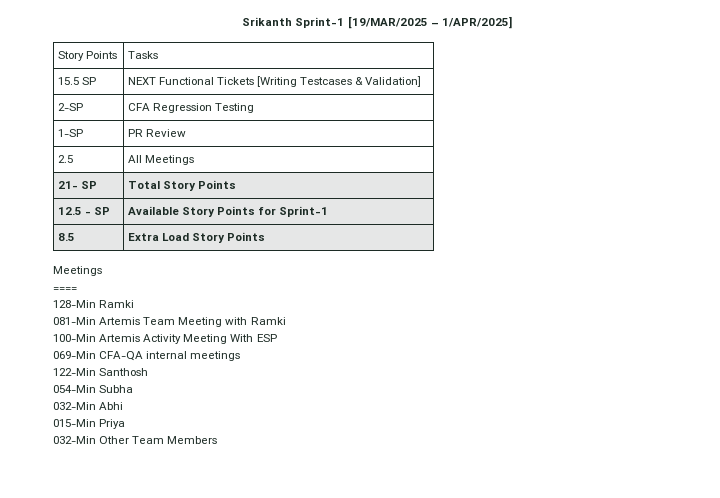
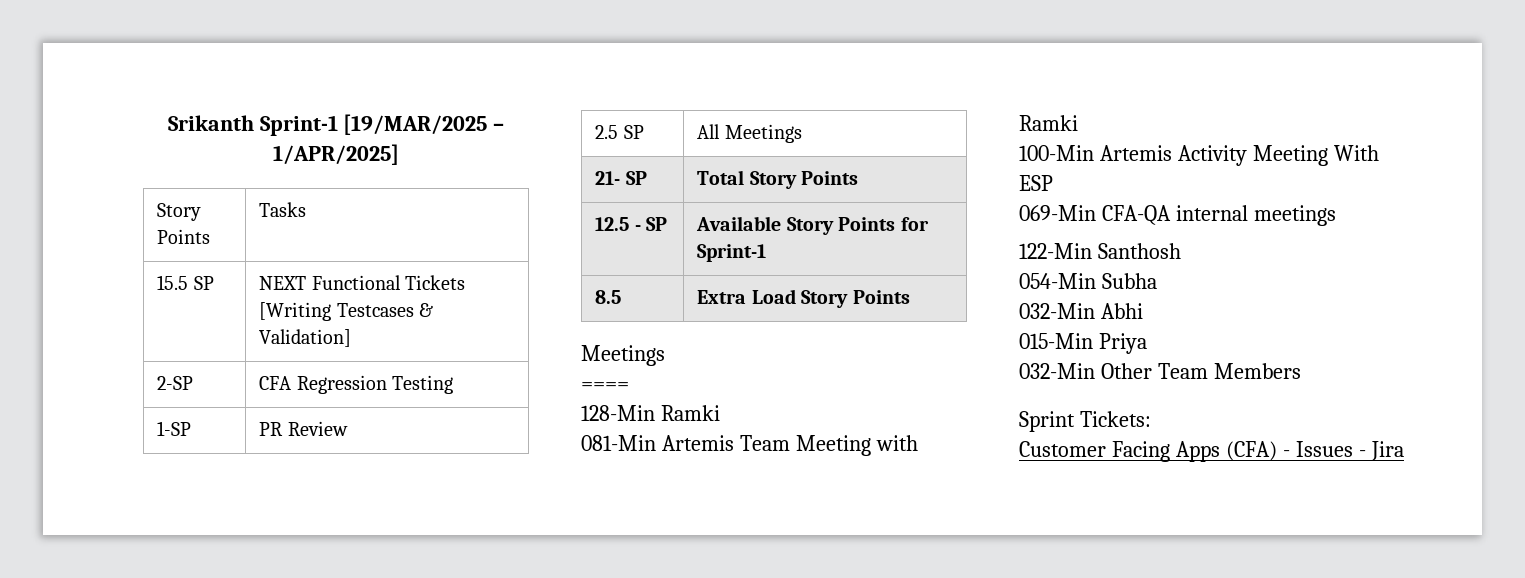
- 2.5 | All Meetings
+ 2.5 SP | All Meetings
+ Sprint Tickets:
+ Customer Facing Apps (CFA) - Issues - Jira

